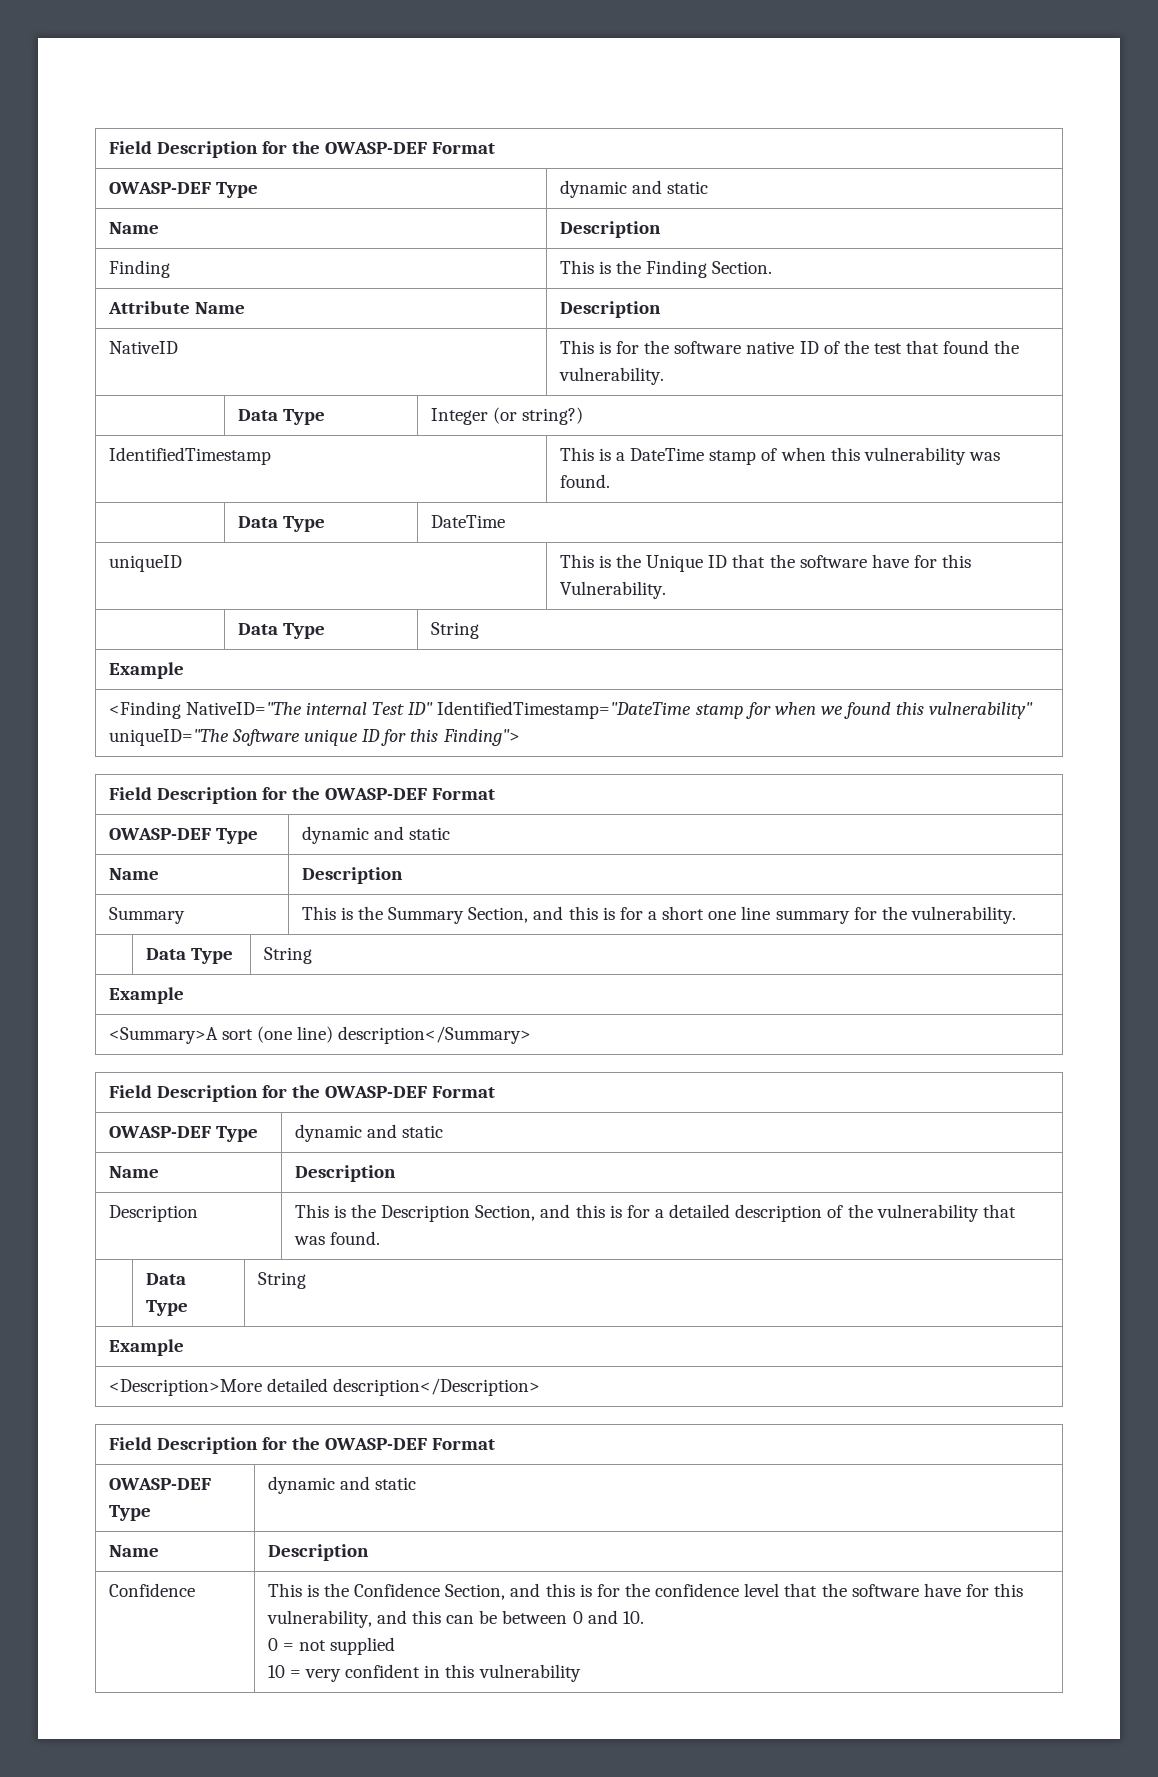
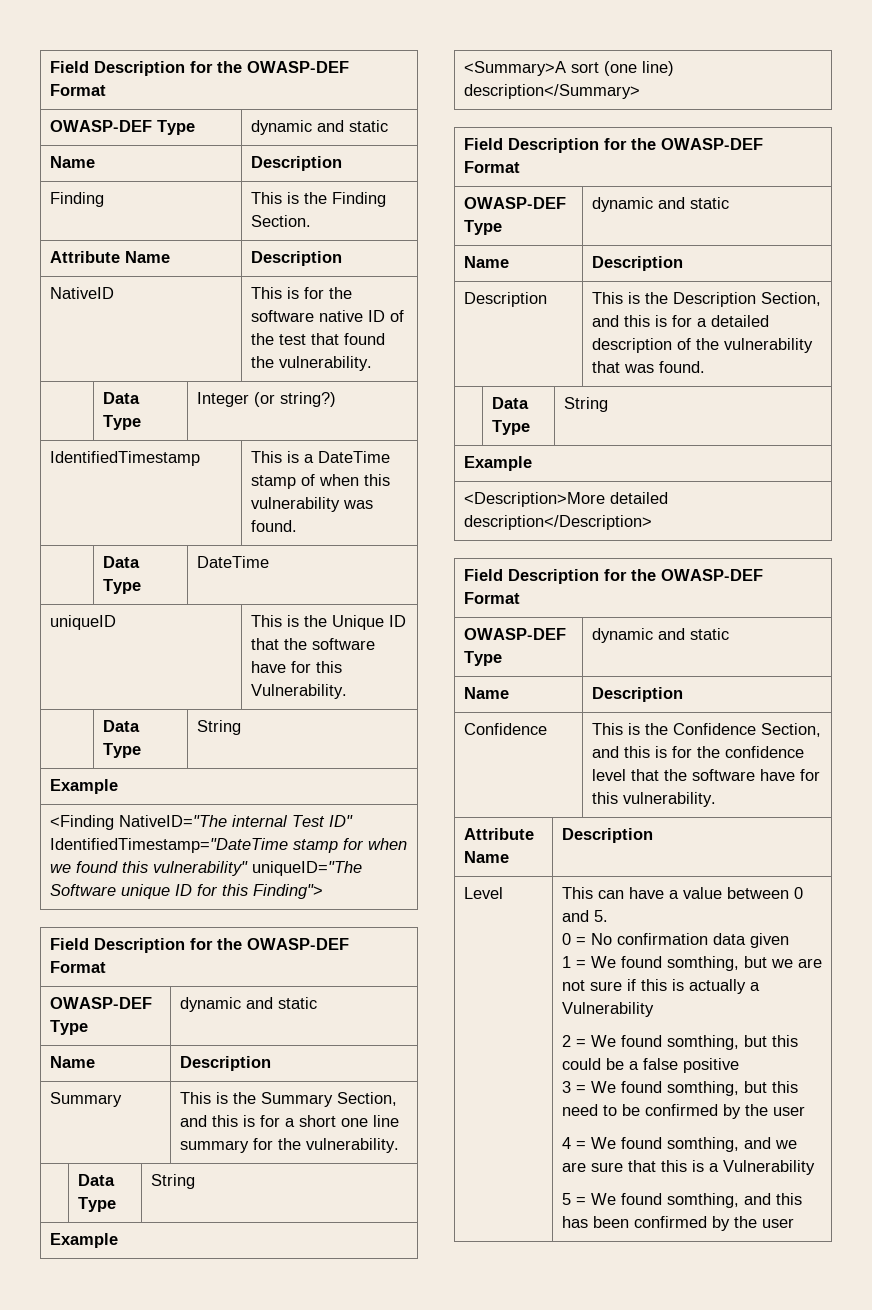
- Confidence | This is the Confidence Section, and this is for the confidence level that the software have for this vulnerability, and this can be between 0 and 10.
- 0 = not supplied
- 10 = very confident in this vulnerability
+ Confidence | This is the Confidence Section, and this is for the confidence level that the software have for this vulnerability.
+ Attribute Name | Description
+ Level | This can have a value between 0 and 5.
+ 0 = No confirmation data given
+ 1 = We found somthing, but we are not sure if this is actually a Vulnerability
+ 2 = We found somthing, but this could be a false positive
+ 3 = We found somthing, but this need to be confirmed by the user
+ 4 = We found somthing, and we are sure that this is a Vulnerability
+ 5 = We found somthing, and this has been confirmed by the user

